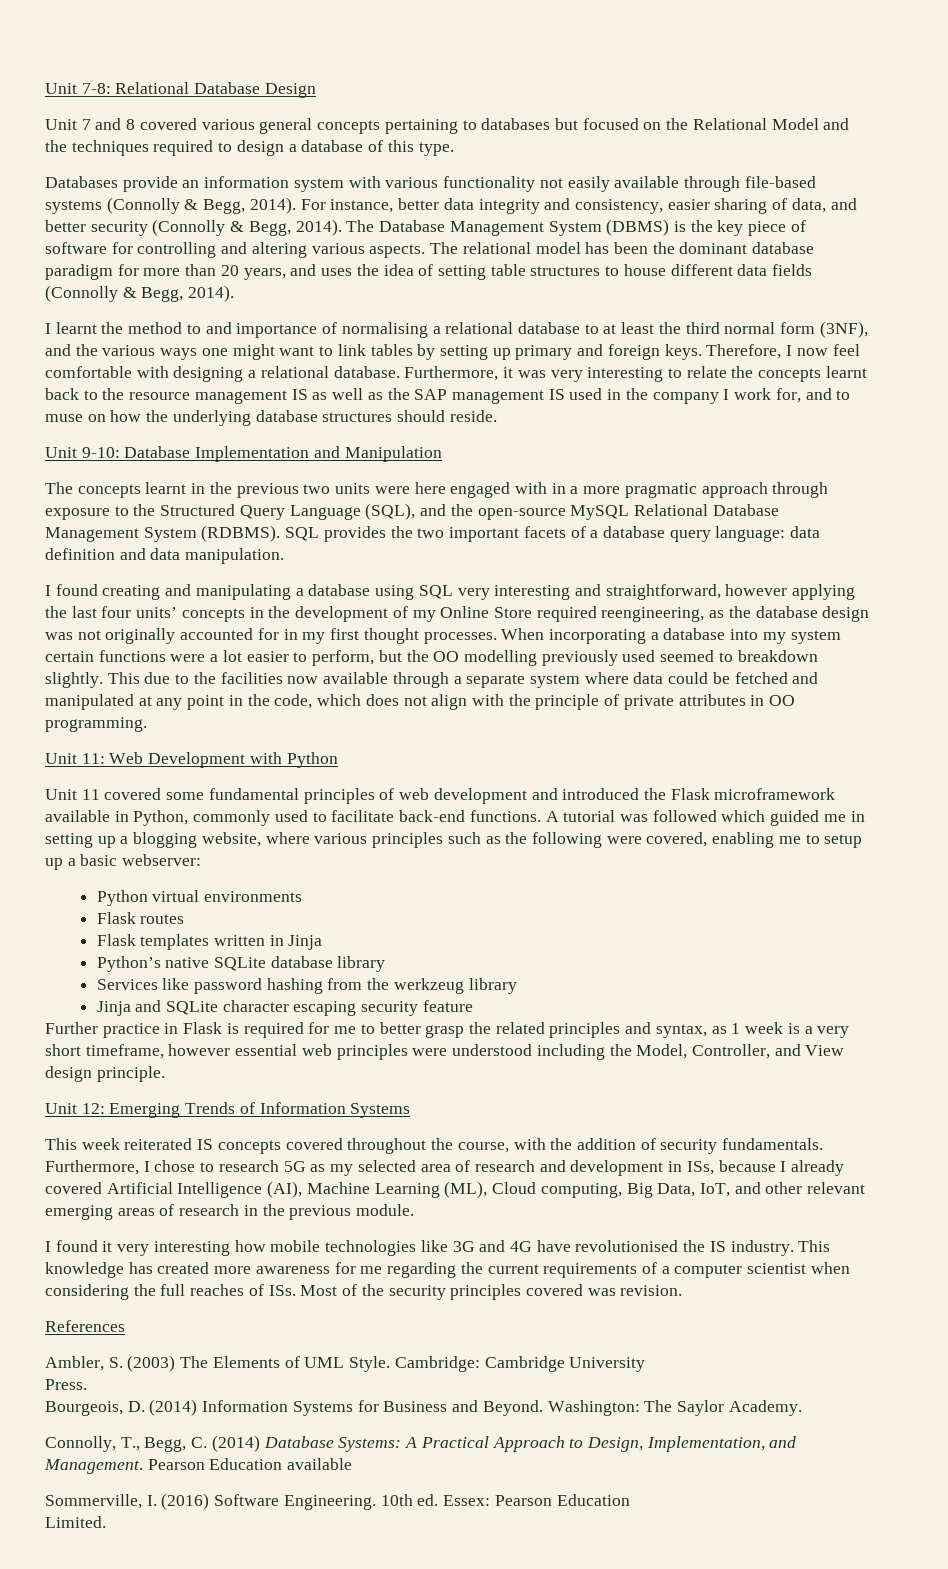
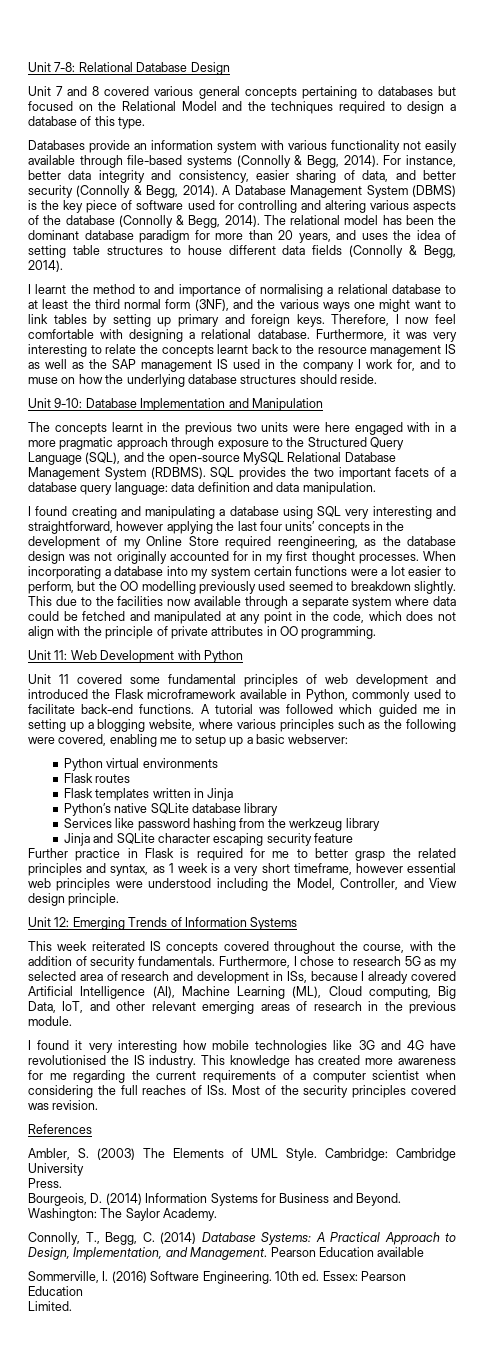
- The Database Management System (DBMS) is the key piece of software for controlling and altering various aspects.
+ A Database Management System (DBMS) is the key piece of software used for controlling and altering various aspects of the database (Connolly & Begg, 2014).

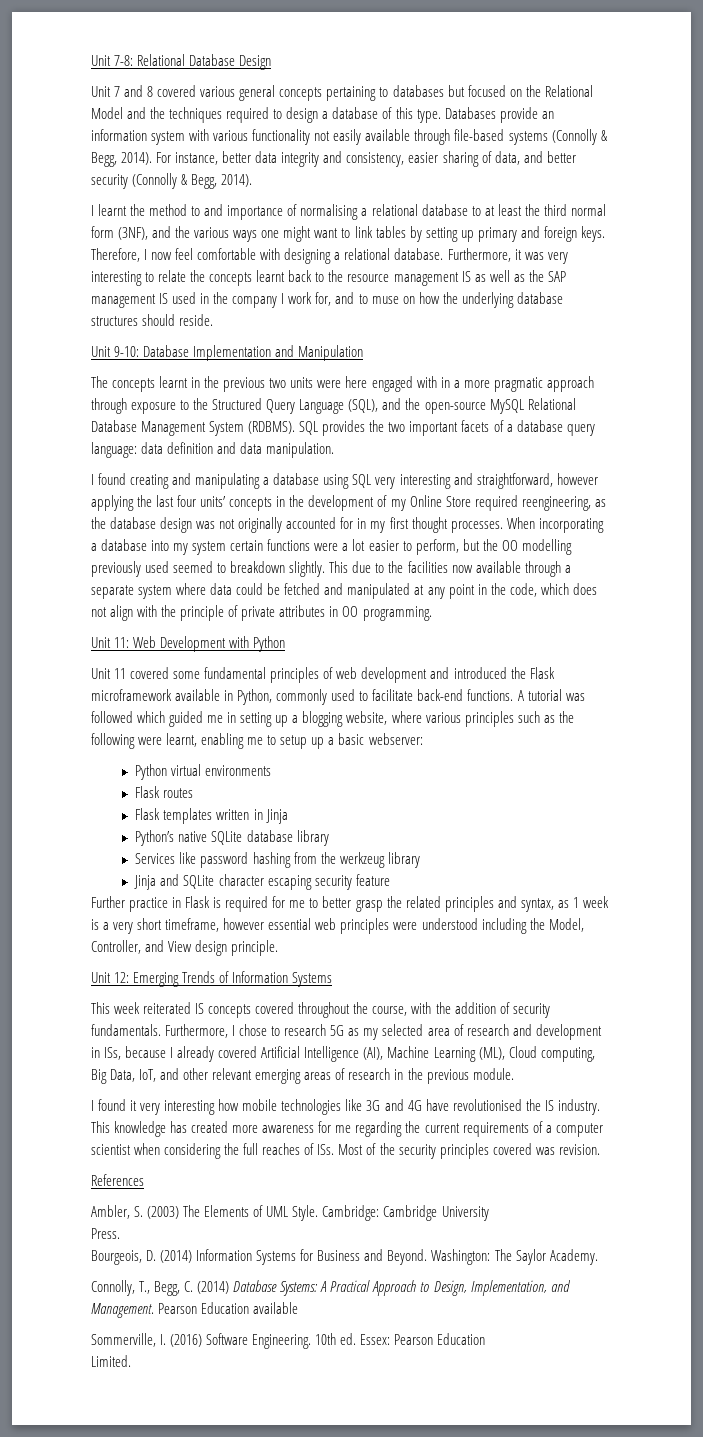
- Unit 7 and 8 covered various general concepts pertaining to databases but focused on the Relational Model and the techniques required to design a database of this type.
- Databases provide an information system with various functionality not easily available through file-based systems (Connolly & Begg, 2014).
+ Unit 7 and 8 covered various general concepts pertaining to databases but focused on the Relational Model and the techniques required to design a database of this type. Databases provide an information system with various functionality not easily available through file-based systems (Connolly & Begg, 2014).
- A Database Management System (DBMS) is the key piece of software used for controlling and altering various aspects of the database (Connolly & Begg, 2014). The relational model has been the dominant database paradigm for more than 20 years, and uses the idea of setting table structures to house different data fields (Connolly & Begg, 2014).
- A tutorial was followed which guided me in setting up a blogging website, where various principles such as the following were covered, enabling me to setup up a basic webserver:
+ A tutorial was followed which guided me in setting up a blogging website, where various principles such as the following were learnt, enabling me to setup up a basic webserver:

